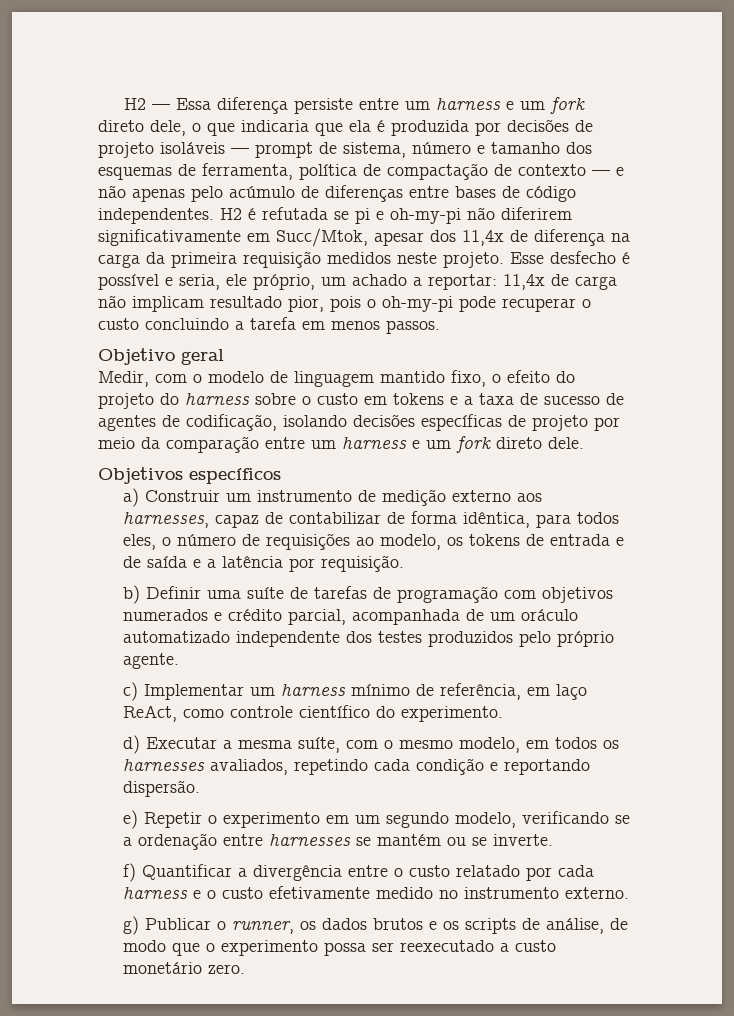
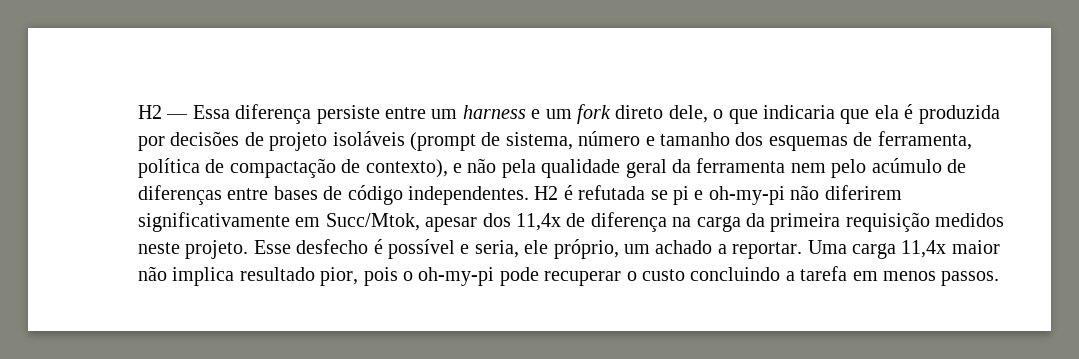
- H2 — Essa diferença persiste entre um harness e um fork direto dele, o que indicaria que ela é produzida por decisões de projeto isoláveis — prompt de sistema, número e tamanho dos esquemas de ferramenta, política de compactação de contexto — e não apenas pelo acúmulo de diferenças entre bases de código independentes.
+ H2 — Essa diferença persiste entre um harness e um fork direto dele, o que indicaria que ela é produzida por decisões de projeto isoláveis (prompt de sistema, número e tamanho dos esquemas de ferramenta, política de compactação de contexto), e não pela qualidade geral da ferramenta nem pelo acúmulo de diferenças entre bases de código independentes.
- Esse desfecho é possível e seria, ele próprio, um achado a reportar: 11,4x de carga não implicam resultado pior, pois o oh-my-pi pode recuperar o custo concluindo a tarefa em menos passos.
+ Esse desfecho é possível e seria, ele próprio, um achado a reportar. Uma carga 11,4x maior não implica resultado pior, pois o oh-my-pi pode recuperar o custo concluindo a tarefa em menos passos.
- Objetivo geral
- Medir, com o modelo de linguagem mantido fixo, o efeito do projeto do harness sobre o custo em tokens e a taxa de sucesso de agentes de codificação, isolando decisões específicas de projeto por meio da comparação entre um harness e um fork direto dele.
- Objetivos específicos
- a) Construir um instrumento de medição externo aos harnesses, capaz de contabilizar de forma idêntica, para todos eles, o número de requisições ao modelo, os tokens de entrada e de saída e a latência por requisição.
- b) Definir uma suíte de tarefas de programação com objetivos numerados e crédito parcial, acompanhada de um oráculo automatizado independente dos testes produzidos pelo próprio agente.
- c) Implementar um harness mínimo de referência, em laço ReAct, como controle científico do experimento.
- d) Executar a mesma suíte, com o mesmo modelo, em todos os harnesses avaliados, repetindo cada condição e reportando dispersão.
- e) Repetir o experimento em um segundo modelo, verificando se a ordenação entre harnesses se mantém ou se inverte.
- f) Quantificar a divergência entre o custo relatado por cada harness e o custo efetivamente medido no instrumento externo.
- g) Publicar o runner, os dados brutos e os scripts de análise, de modo que o experimento possa ser reexecutado a custo monetário zero.

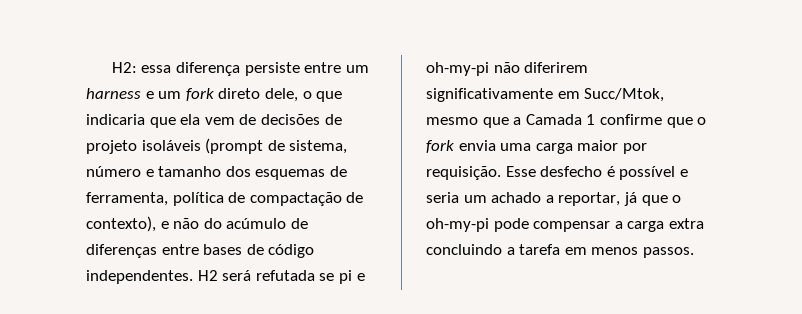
- H2 — Essa diferença persiste entre um harness e um fork direto dele, o que indicaria que ela é produzida por decisões de projeto isoláveis (prompt de sistema, número e tamanho dos esquemas de ferramenta, política de compactação de contexto), e não pela qualidade geral da ferramenta nem pelo acúmulo de diferenças entre bases de código independentes.
+ H2: essa diferença persiste entre um harness e um fork direto dele, o que indicaria que ela vem de decisões de projeto isoláveis (prompt de sistema, número e tamanho dos esquemas de ferramenta, política de compactação de contexto), e não do acúmulo de diferenças entre bases de código independentes.
- H2 é refutada se pi e oh-my-pi não diferirem significativamente em Succ/Mtok, apesar dos 11,4x de diferença na carga da primeira requisição medidos neste projeto.
+ H2 será refutada se pi e oh-my-pi não diferirem significativamente em Succ/Mtok, mesmo que a Camada 1 confirme que o fork envia uma carga maior por requisição.
- Esse desfecho é possível e seria, ele próprio, um achado a reportar. Uma carga 11,4x maior não implica resultado pior, pois o oh-my-pi pode recuperar o custo concluindo a tarefa em menos passos.
+ Esse desfecho é possível e seria um achado a reportar, já que o oh-my-pi pode compensar a carga extra concluindo a tarefa em menos passos.

